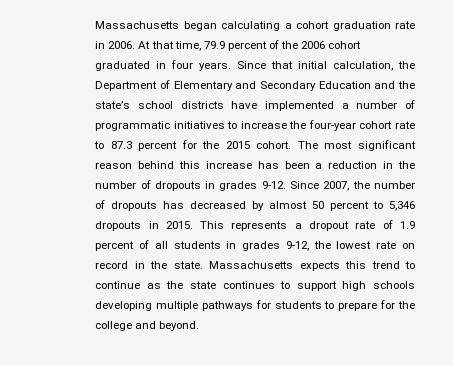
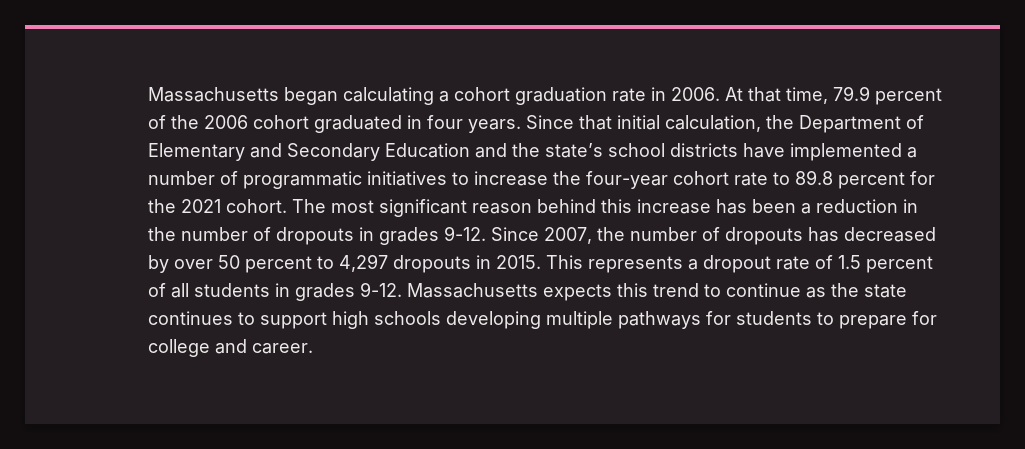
- Since that initial calculation, the Department of Elementary and Secondary Education and the state’s school districts have implemented a number of programmatic initiatives to increase the four-year cohort rate to 87.3 percent for the 2015 cohort.
+ Since that initial calculation, the Department of Elementary and Secondary Education and the state’s school districts have implemented a number of programmatic initiatives to increase the four-year cohort rate to 89.8 percent for the 2021 cohort.
- Since 2007, the number of dropouts has decreased by almost 50 percent to 5,346 dropouts in 2015.
+ Since 2007, the number of dropouts has decreased by over 50 percent to 4,297 dropouts in 2015.
- This represents a dropout rate of 1.9 percent of all students in grades 9-12, the lowest rate on record in the state.
+ This represents a dropout rate of 1.5 percent of all students in grades 9-12.
- Massachusetts expects this trend to continue as the state continues to support high schools developing multiple pathways for students to prepare for the college and beyond.
+ Massachusetts expects this trend to continue as the state continues to support high schools developing multiple pathways for students to prepare for college and career.

